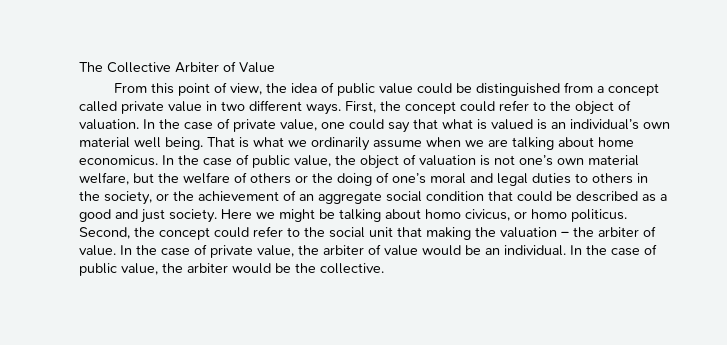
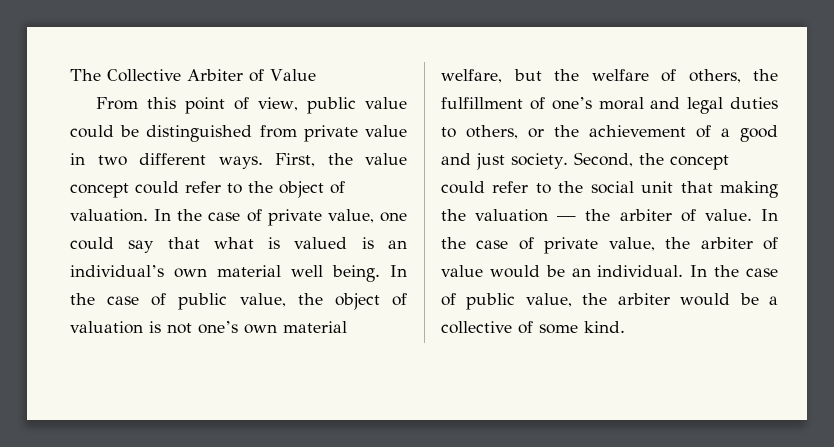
- From this point of view, the idea of public value could be distinguished from a concept called private value in two different ways.
+ From this point of view, public value could be distinguished from private value in two different ways.
- First, the concept could refer to the object of valuation.
+ First, the value concept could refer to the object of valuation.
- That is what we ordinarily assume when we are talking about home economicus.
- In the case of public value, the object of valuation is not one’s own material welfare, but the welfare of others or the doing of one’s moral and legal duties to others in the society, or the achievement of an aggregate social condition that could be described as a good and just society.
+ In the case of public value, the object of valuation is not one’s own material welfare, but the welfare of others, the fulfillment of one’s moral and legal duties to others, or the achievement of a good and just society.
- Here we might be talking about homo civicus, or homo politicus.
- Second, the concept could refer to the social unit that making the valuation – the arbiter of value.
+ Second, the concept could refer to the social unit that making the valuation — the arbiter of value.
- In the case of public value, the arbiter would be the collective.
+ In the case of public value, the arbiter would be a collective of some kind.

